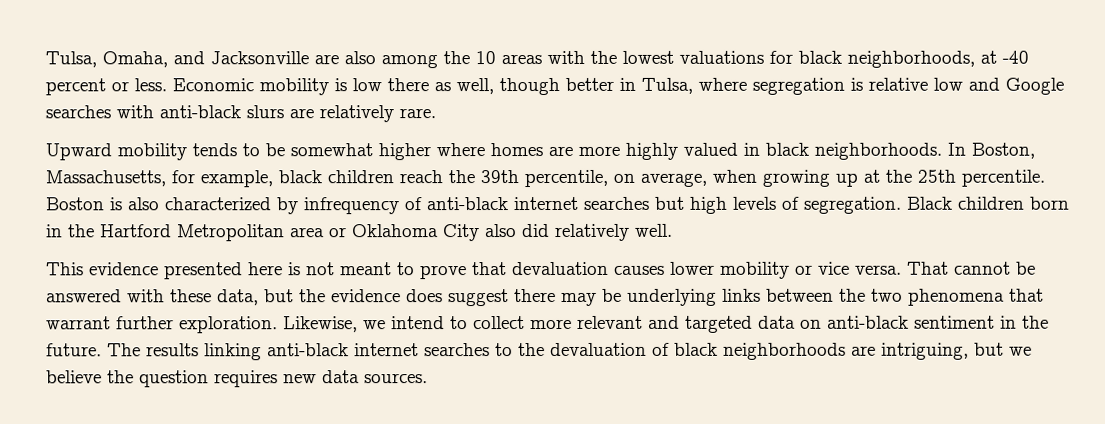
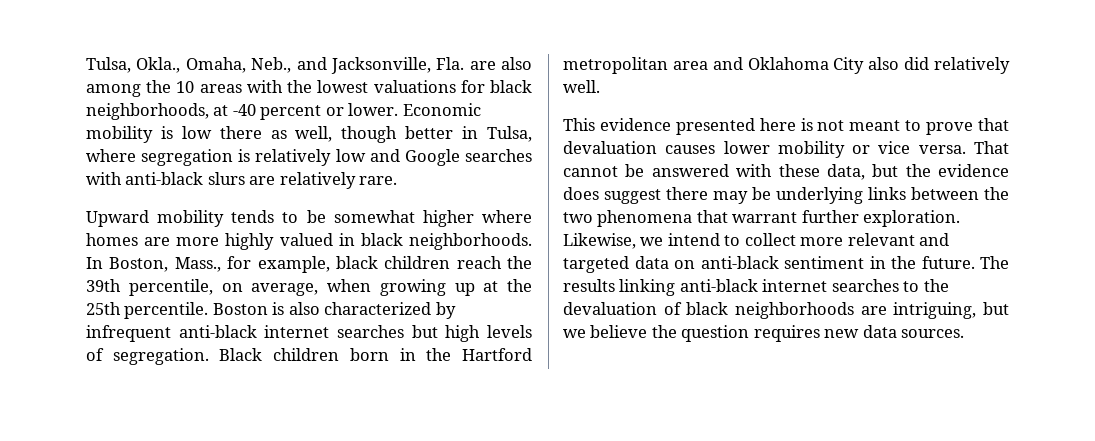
- Tulsa, Omaha, and Jacksonville are also among the 10 areas with the lowest valuations for black neighborhoods, at -40 percent or less.
+ Tulsa, Okla., Omaha, Neb., and Jacksonville, Fla. are also among the 10 areas with the lowest valuations for black neighborhoods, at -40 percent or lower.
- Economic mobility is low there as well, though better in Tulsa, where segregation is relative low and Google searches with anti-black slurs are relatively rare.
+ Economic mobility is low there as well, though better in Tulsa, where segregation is relatively low and Google searches with anti-black slurs are relatively rare.
- In Boston, Massachusetts, for example, black children reach the 39th percentile, on average, when growing up at the 25th percentile.
+ In Boston, Mass., for example, black children reach the 39th percentile, on average, when growing up at the 25th percentile.
- Boston is also characterized by infrequency of anti-black internet searches but high levels of segregation.
+ Boston is also characterized by infrequent anti-black internet searches but high levels of segregation.
- Black children born in the Hartford Metropolitan area or Oklahoma City also did relatively well.
+ Black children born in the Hartford metropolitan area and Oklahoma City also did relatively well.

